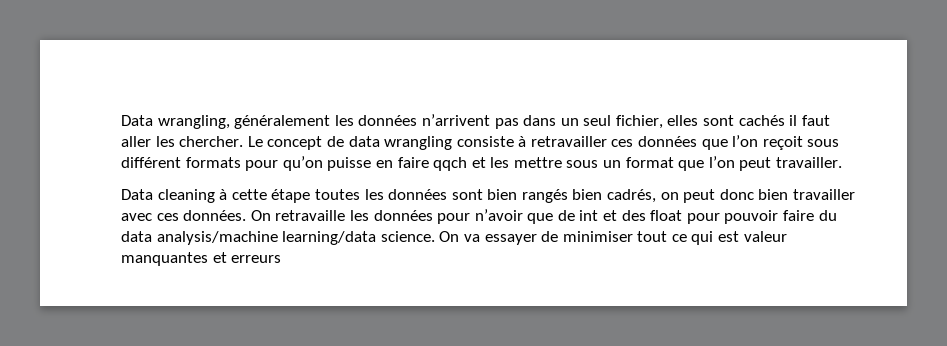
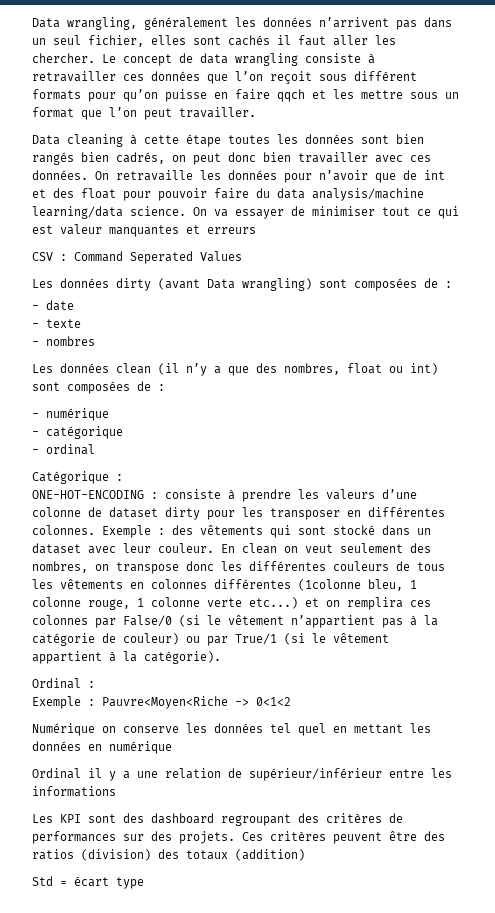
+ CSV : Command Seperated Values
+ Les données dirty (avant Data wrangling) sont composées de :
+ - date
+ - texte
+ - nombres
+ Les données clean (il n’y a que des nombres, float ou int) sont composées de :
+ - numérique
+ - catégorique
+ - ordinal
+ Catégorique :
+ ONE-HOT-ENCODING : consiste à prendre les valeurs d’une colonne de dataset dirty pour les transposer en différentes colonnes. Exemple : des vêtements qui sont stocké dans un dataset avec leur couleur. En clean on veut seulement des nombres, on transpose donc les différentes couleurs de tous les vêtements en colonnes différentes (1colonne bleu, 1 colonne rouge, 1 colonne verte etc...) et on remplira ces colonnes par False/0 (si le vêtement n’appartient pas à la catégorie de couleur) ou par True/1 (si le vêtement appartient à la catégorie).
+ Ordinal :
+ Exemple : Pauvre<Moyen<Riche -> 0<1<2
+ Numérique on conserve les données tel quel en mettant les données en numérique
+ Ordinal il y a une relation de supérieur/inférieur entre les informations
+ Les KPI sont des dashboard regroupant des critères de performances sur des projets. Ces critères peuvent être des ratios (division) des totaux (addition)
+ Std = écart type

